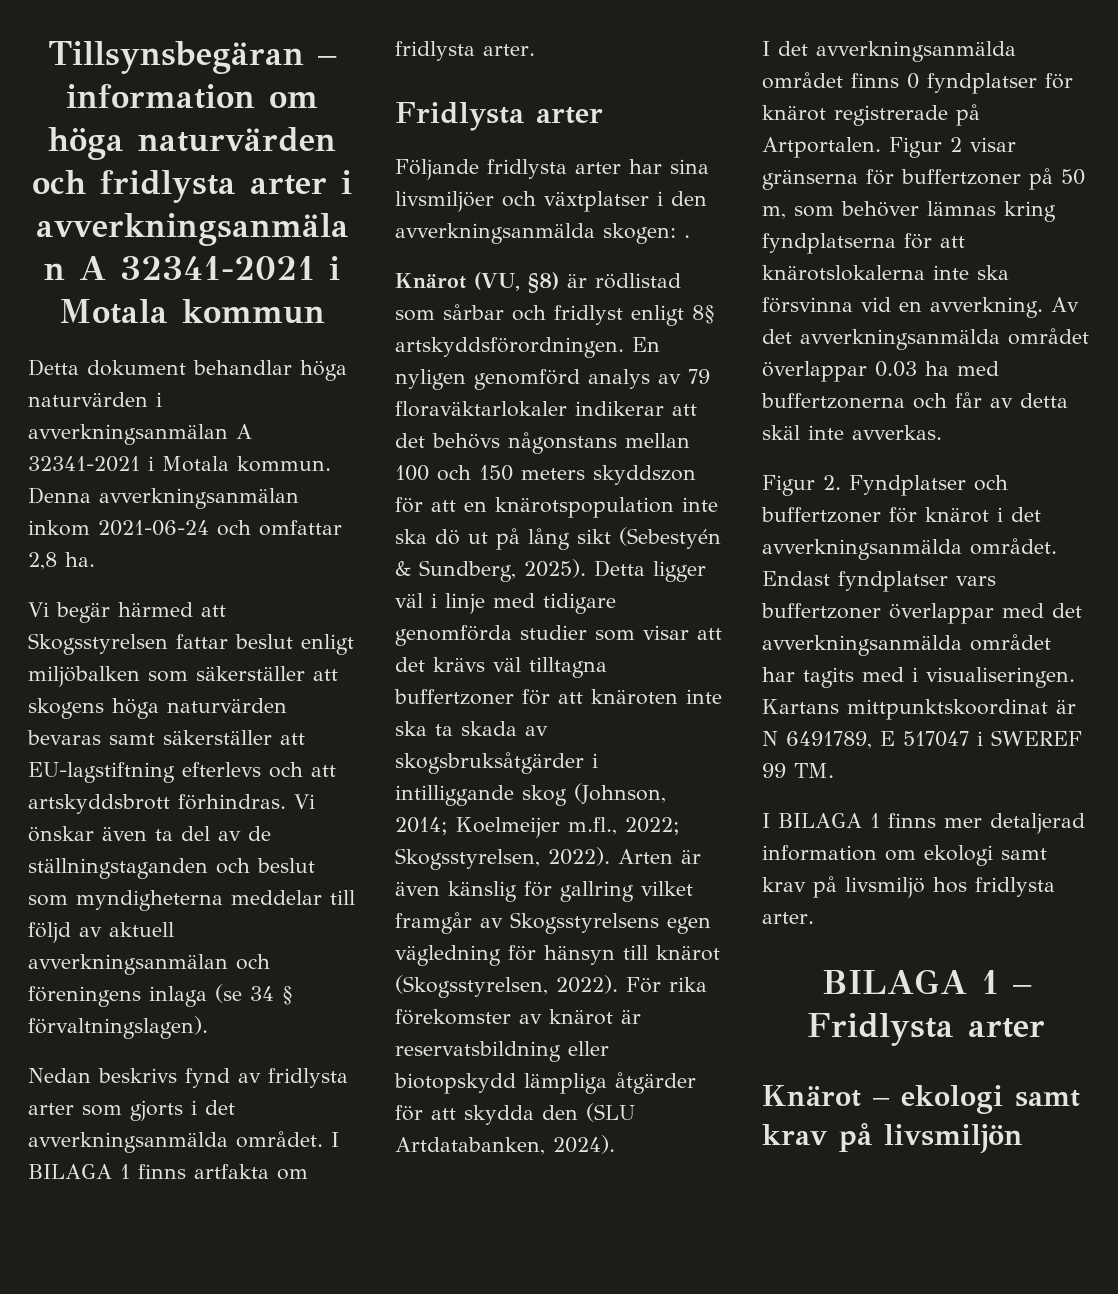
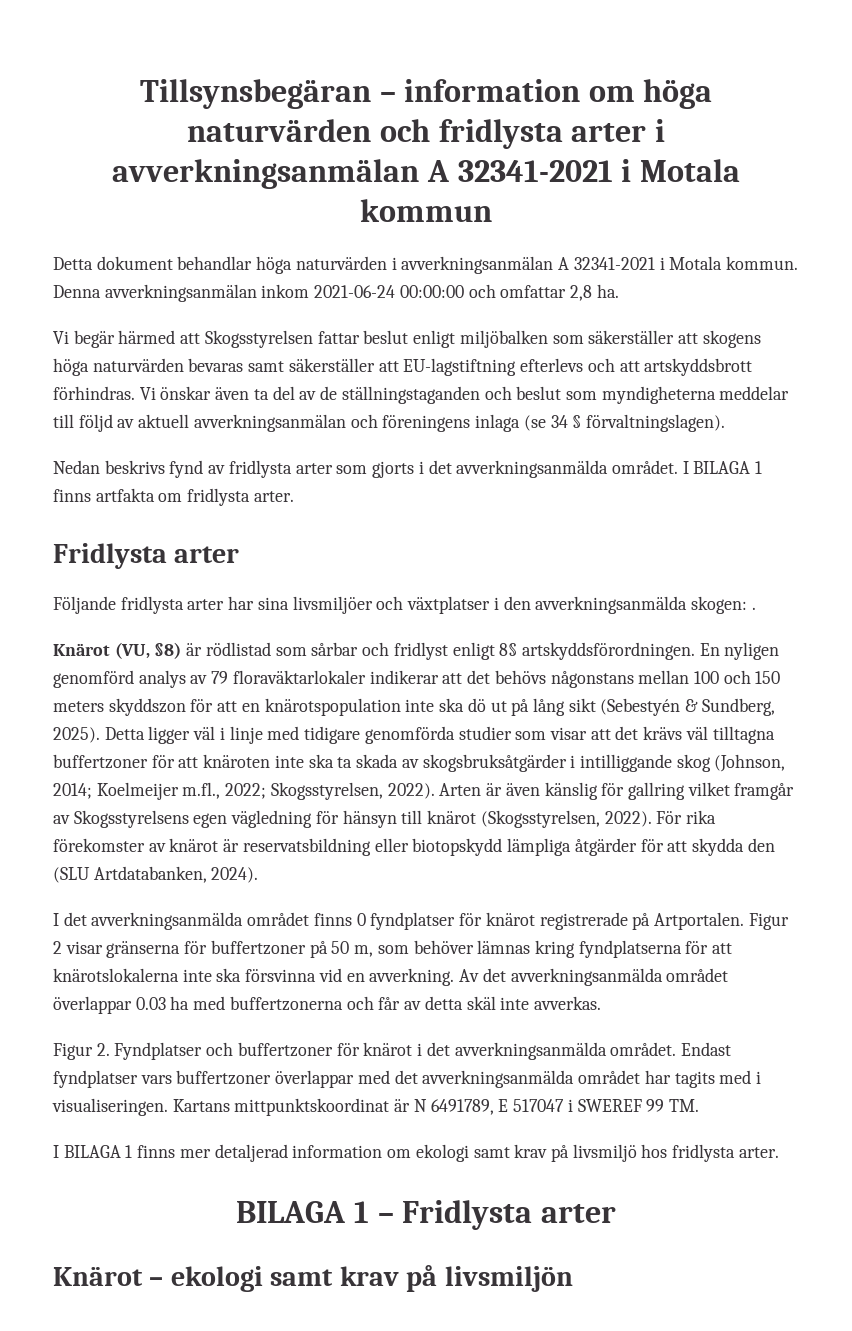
- Denna avverkningsanmälan inkom 2021-06-24 och omfattar 2,8 ha.
+ Denna avverkningsanmälan inkom 2021-06-24 00:00:00 och omfattar 2,8 ha.

